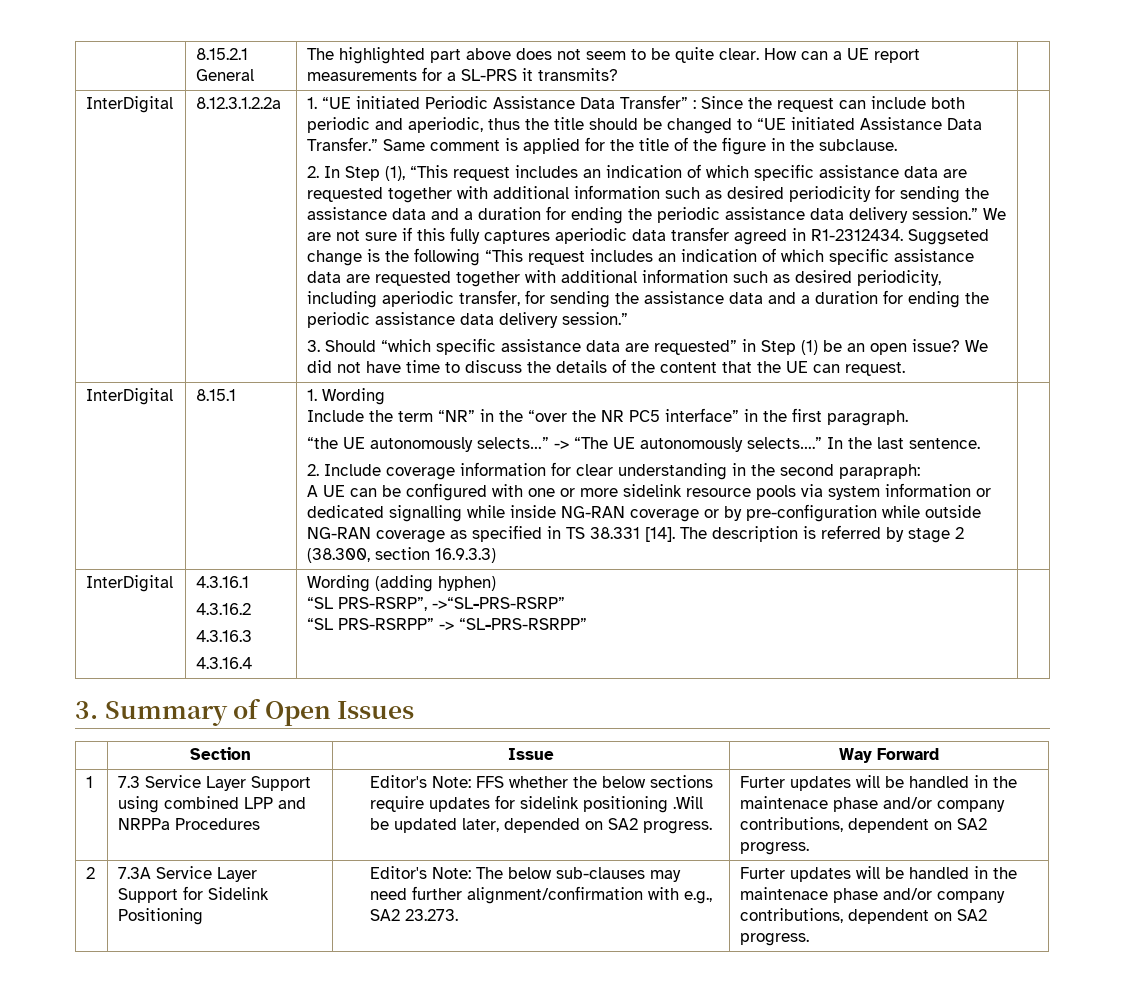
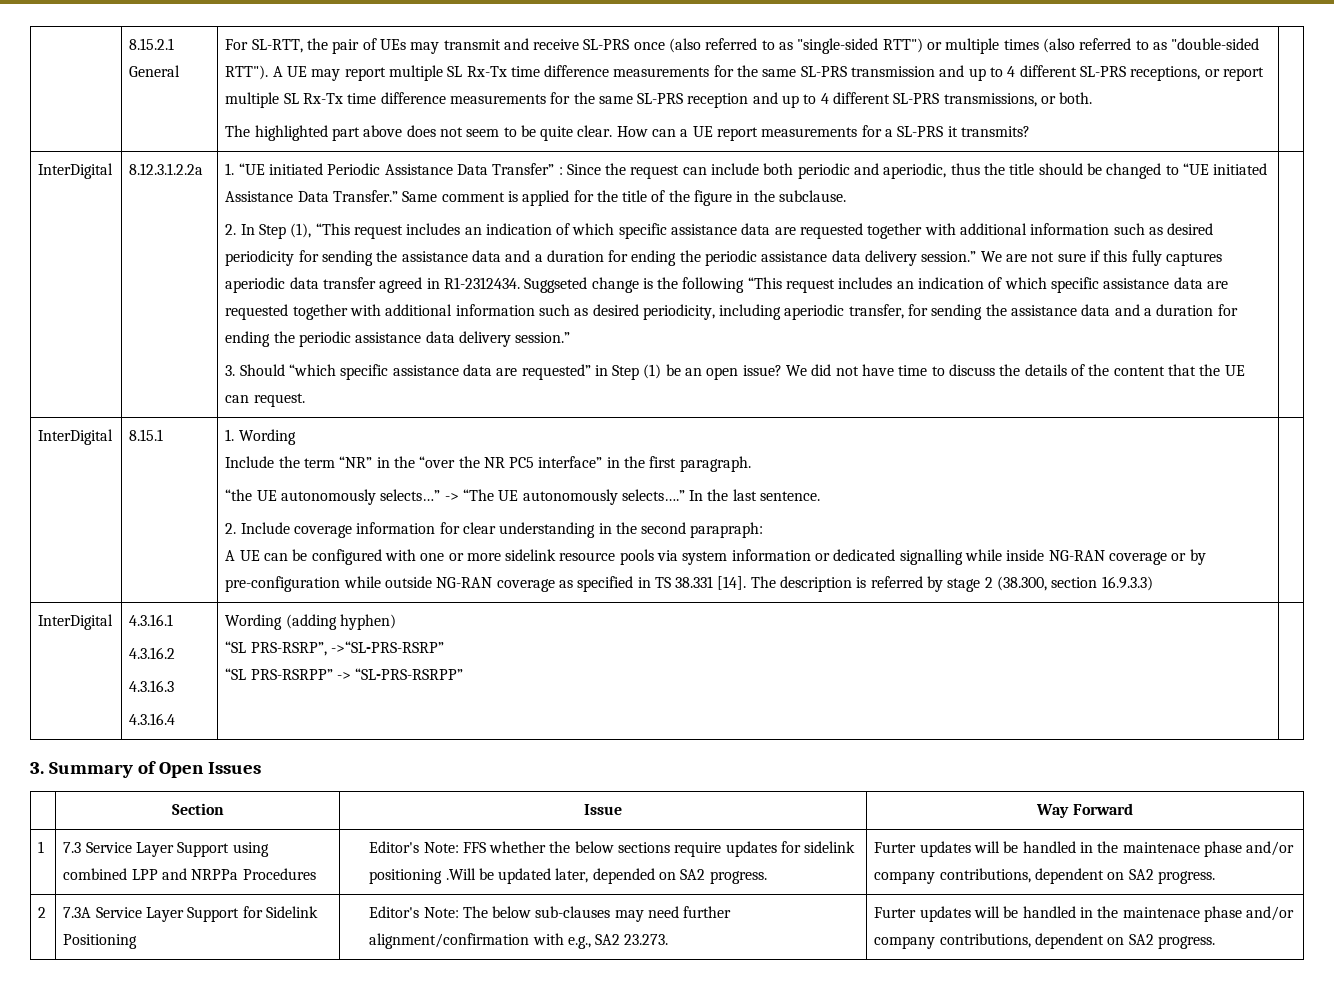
+ For SL-RTT, the pair of UEs may transmit and receive SL-PRS once (also referred to as "single-sided RTT") or multiple times (also referred to as "double-sided RTT"). A UE may report multiple SL Rx-Tx time difference measurements for the same SL-PRS transmission and up to 4 different SL-PRS receptions, or report multiple SL Rx-Tx time difference measurements for the same SL-PRS reception and up to 4 different SL-PRS transmissions, or both.

